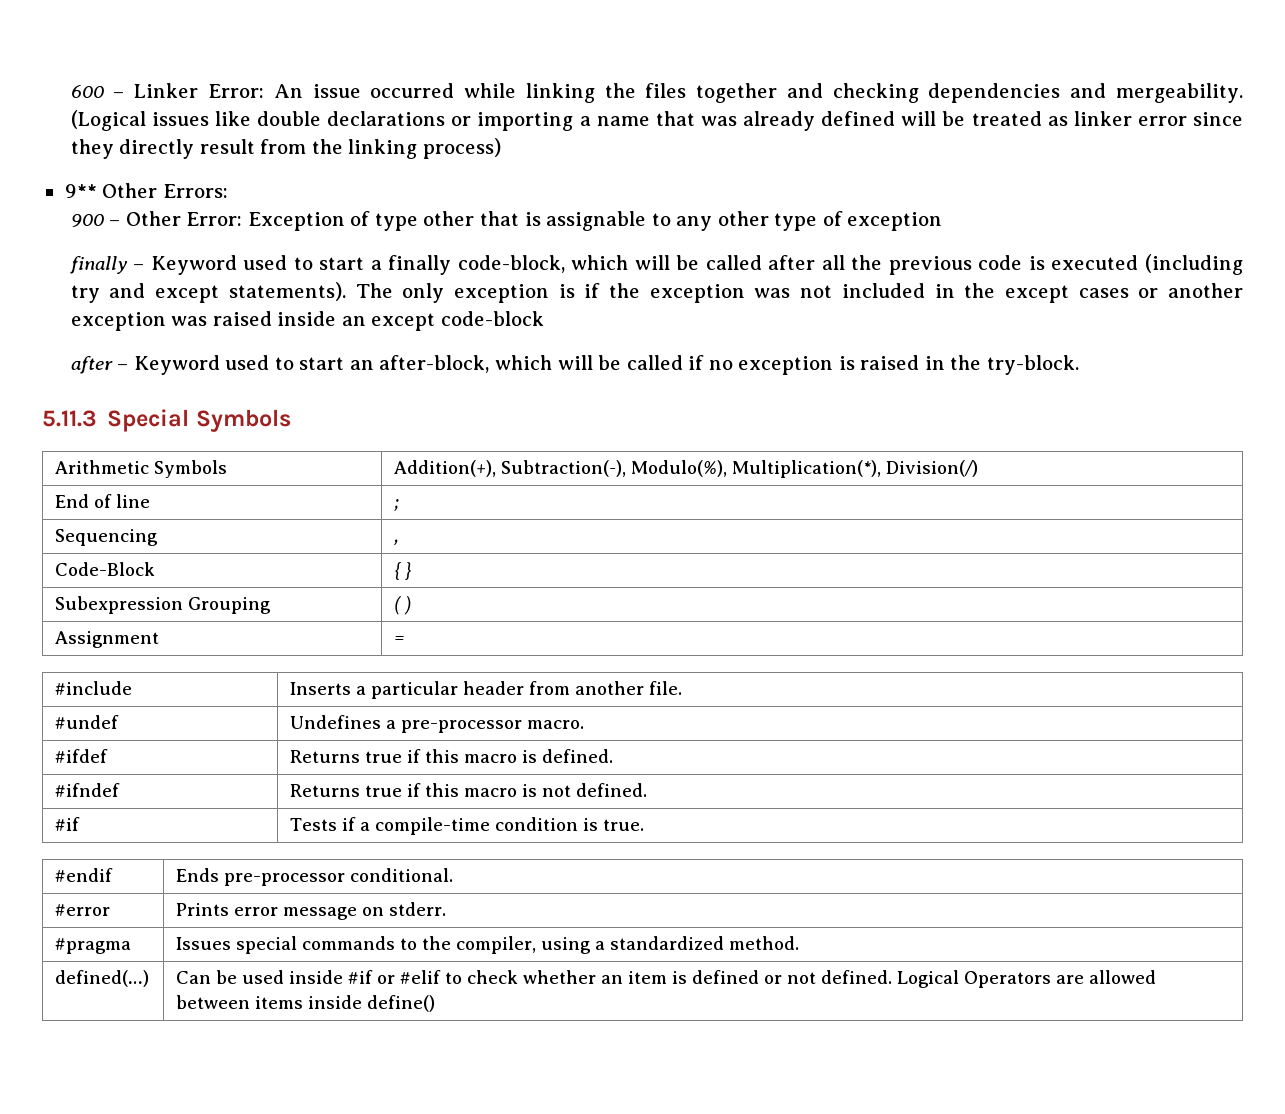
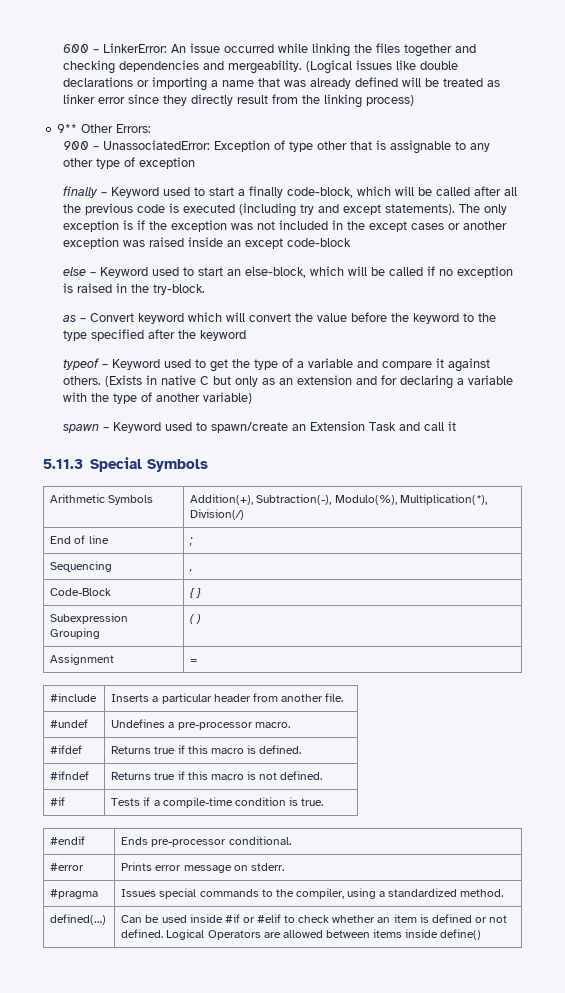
- 600 – Linker Error: An issue occurred while linking the files together and checking dependencies and mergeability.
+ 600 – LinkerError: An issue occurred while linking the files together and checking dependencies and mergeability.
- 900 – Other Error: Exception of type other that is assignable to any other type of exception
+ 900 – UnassociatedError: Exception of type other that is assignable to any other type of exception
- after – Keyword used to start an after-block, which will be called if no exception is raised in the try-block.
+ else – Keyword used to start an else-block, which will be called if no exception is raised in the try-block.
+ as – Convert keyword which will convert the value before the keyword to the type specified after the keyword
+ typeof – Keyword used to get the type of a variable and compare it against others. (Exists in native C but only as an extension and for declaring a variable with the type of another variable)
+ spawn – Keyword used to spawn/create an Extension Task and call it

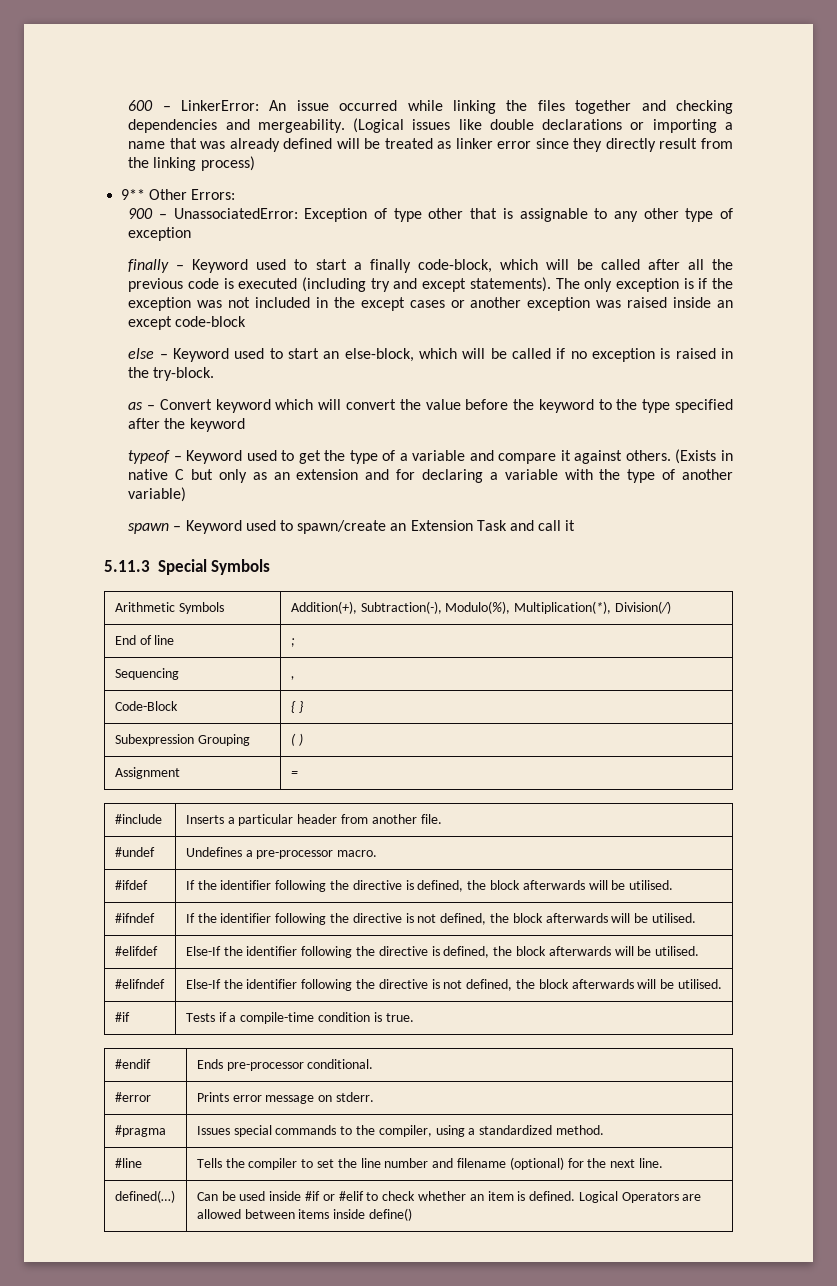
- #ifdef | Returns true if this macro is defined.
- #ifndef | Returns true if this macro is not defined.
+ #ifdef | If the identifier following the directive is defined, the block afterwards will be utilised.
+ #ifndef | If the identifier following the directive is not defined, the block afterwards will be utilised.
+ #elifdef | Else-If the identifier following the directive is defined, the block afterwards will be utilised.
+ #elifndef | Else-If the identifier following the directive is not defined, the block afterwards will be utilised.
+ #line | Tells the compiler to set the line number and filename (optional) for the next line.
- defined(…) | Can be used inside #if or #elif to check whether an item is defined or not defined. Logical Operators are allowed between items inside define()
+ defined(…) | Can be used inside #if or #elif to check whether an item is defined. Logical Operators are allowed between items inside define()

